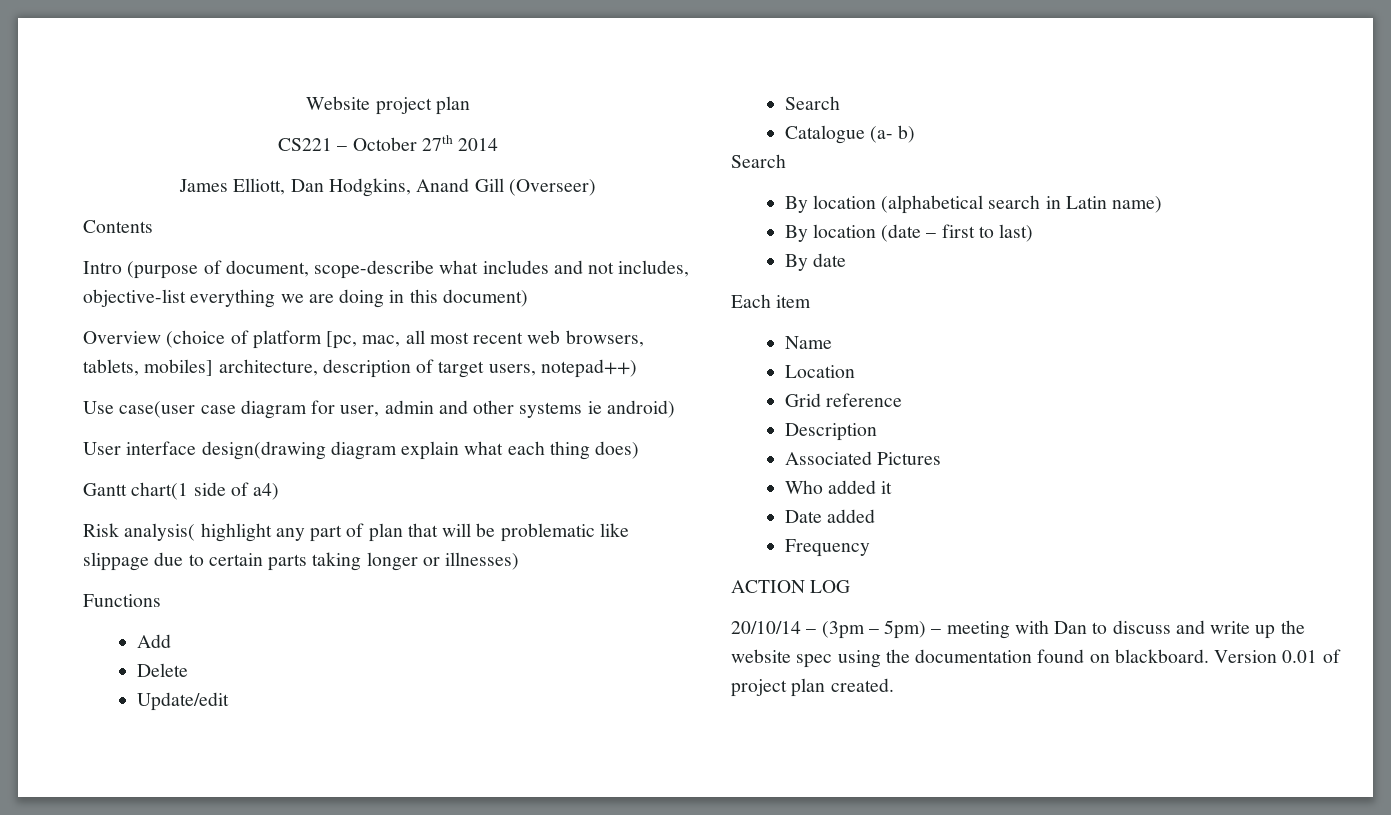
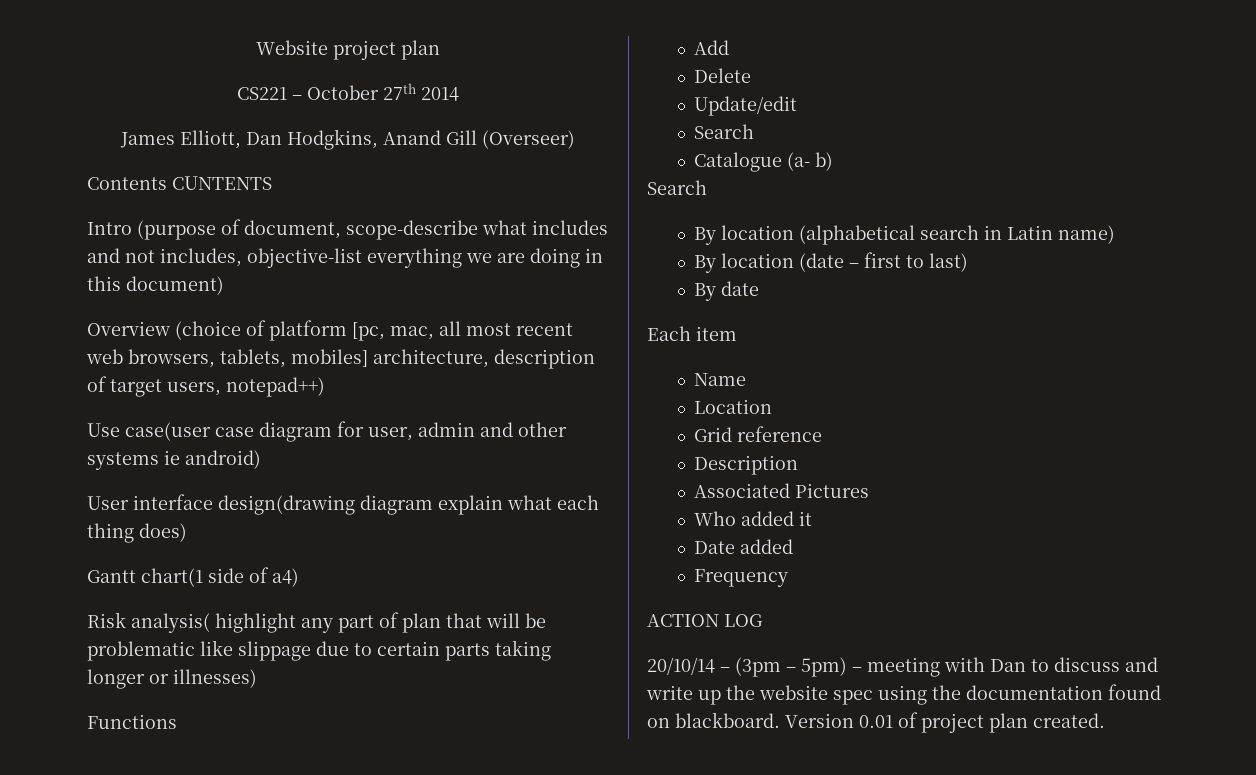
- Contents
+ Contents CUNTENTS

